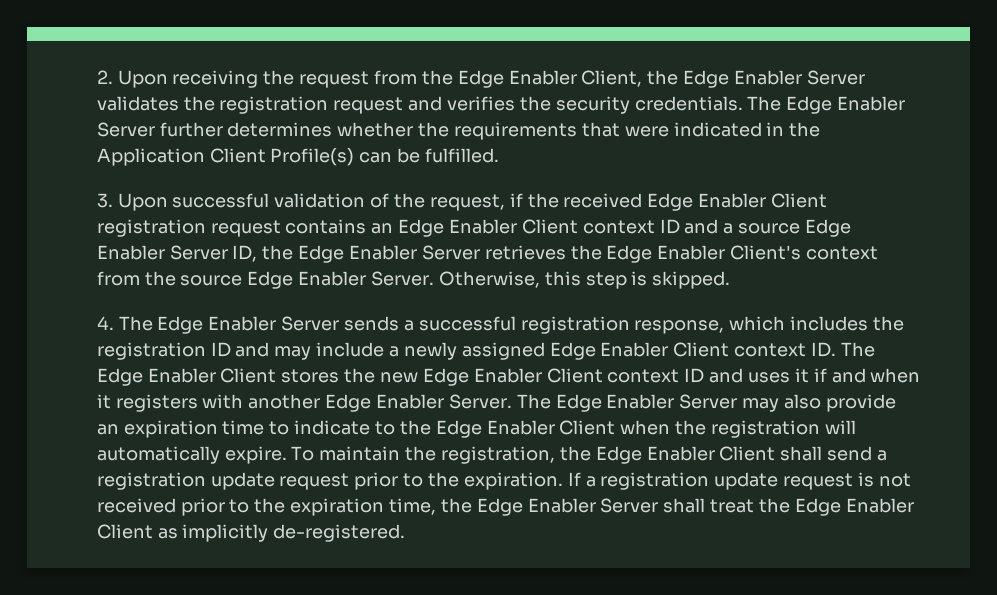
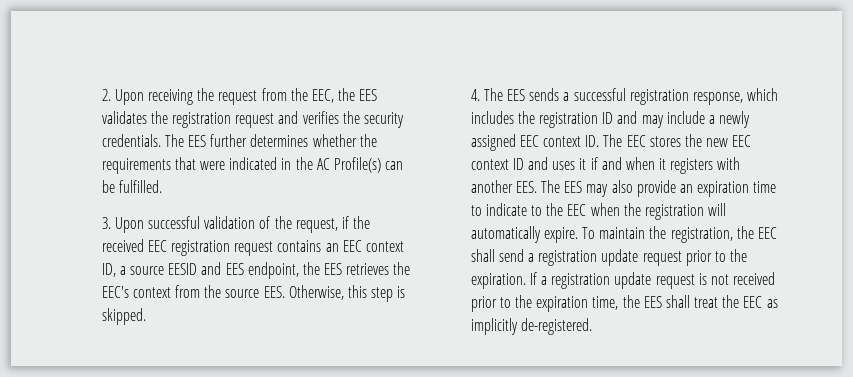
- 2. Upon receiving the request from the Edge Enabler Client, the Edge Enabler Server validates the registration request and verifies the security credentials.
+ 2. Upon receiving the request from the EEC, the EES validates the registration request and verifies the security credentials.
- The Edge Enabler Server further determines whether the requirements that were indicated in the Application Client Profile(s) can be fulfilled.
+ The EES further determines whether the requirements that were indicated in the AC Profile(s) can be fulfilled.
- 3. Upon successful validation of the request, if the received Edge Enabler Client registration request contains an Edge Enabler Client context ID and a source Edge Enabler Server ID, the Edge Enabler Server retrieves the Edge Enabler Client's context from the source Edge Enabler Server. Otherwise, this step is skipped.
+ 3. Upon successful validation of the request, if the received EEC registration request contains an EEC context ID, a source EESID and EES endpoint, the EES retrieves the EEC's context from the source EES. Otherwise, this step is skipped.
- 4. The Edge Enabler Server sends a successful registration response, which includes the registration ID and may include a newly assigned Edge Enabler Client context ID. The Edge Enabler Client stores the new Edge Enabler Client context ID and uses it if and when it registers with another Edge Enabler Server. The Edge Enabler Server may also provide an expiration time to indicate to the Edge Enabler Client when the registration will automatically expire.
+ 4. The EES sends a successful registration response, which includes the registration ID and may include a newly assigned EEC context ID. The EEC stores the new EEC context ID and uses it if and when it registers with another EES. The EES may also provide an expiration time to indicate to the EEC when the registration will automatically expire.
- To maintain the registration, the Edge Enabler Client shall send a registration update request prior to the expiration.
+ To maintain the registration, the EEC shall send a registration update request prior to the expiration.
- If a registration update request is not received prior to the expiration time, the Edge Enabler Server shall treat the Edge Enabler Client as implicitly de-registered.
+ If a registration update request is not received prior to the expiration time, the EES shall treat the EEC as implicitly de-registered.

